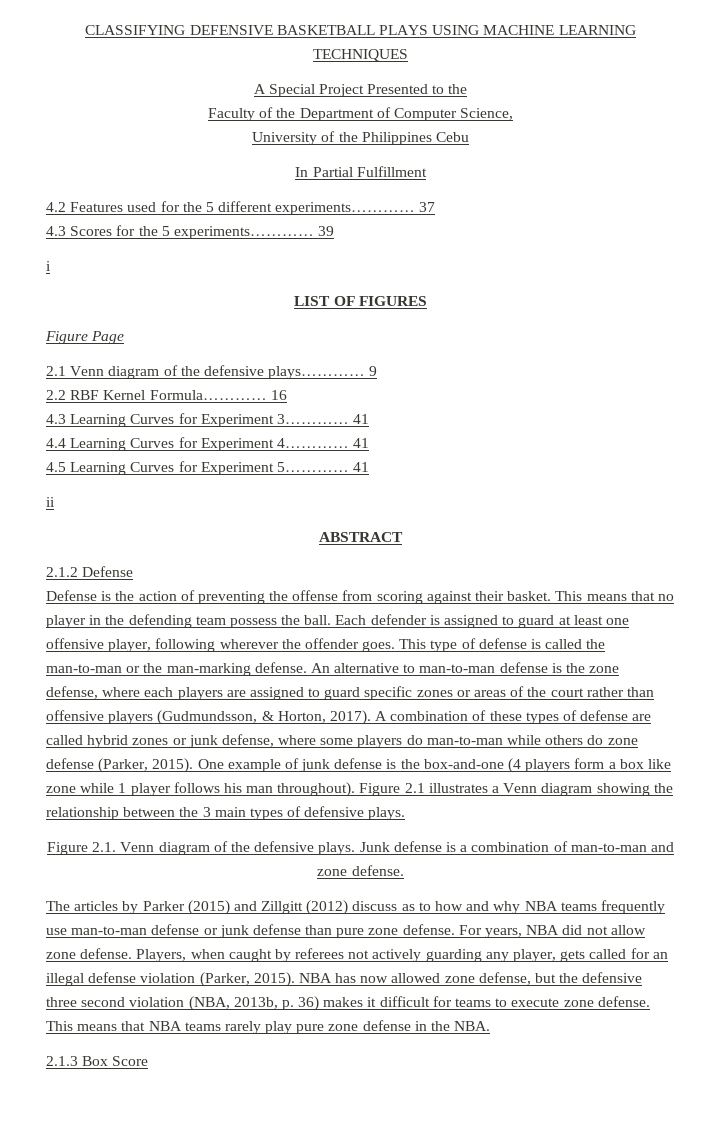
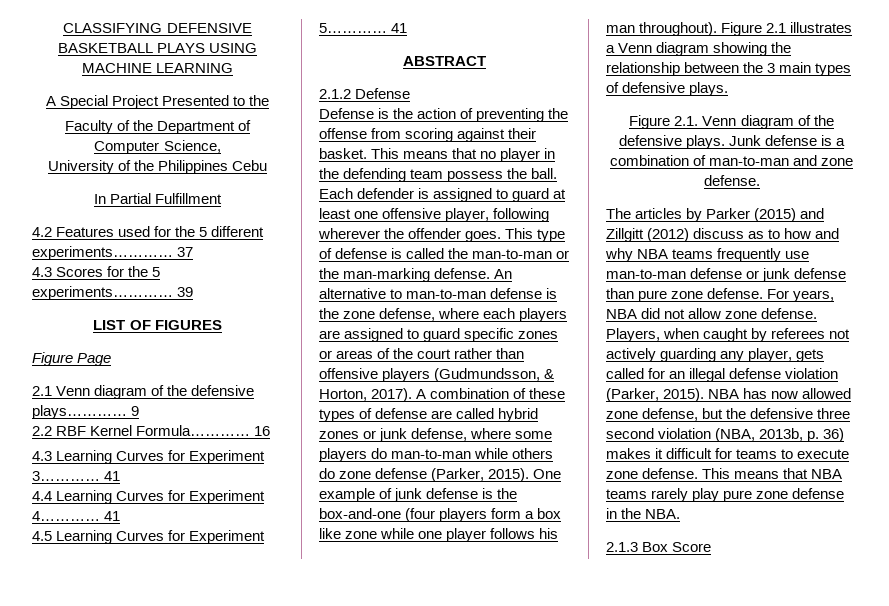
- CLASSIFYING DEFENSIVE BASKETBALL PLAYS USING MACHINE LEARNING TECHNIQUES
+ CLASSIFYING DEFENSIVE BASKETBALL PLAYS USING MACHINE LEARNING
- i
- ii
- One example of junk defense is the box-and-one (4 players form a box like zone while 1 player follows his man throughout).
+ One example of junk defense is the box-and-one (four players form a box like zone while one player follows his man throughout).

